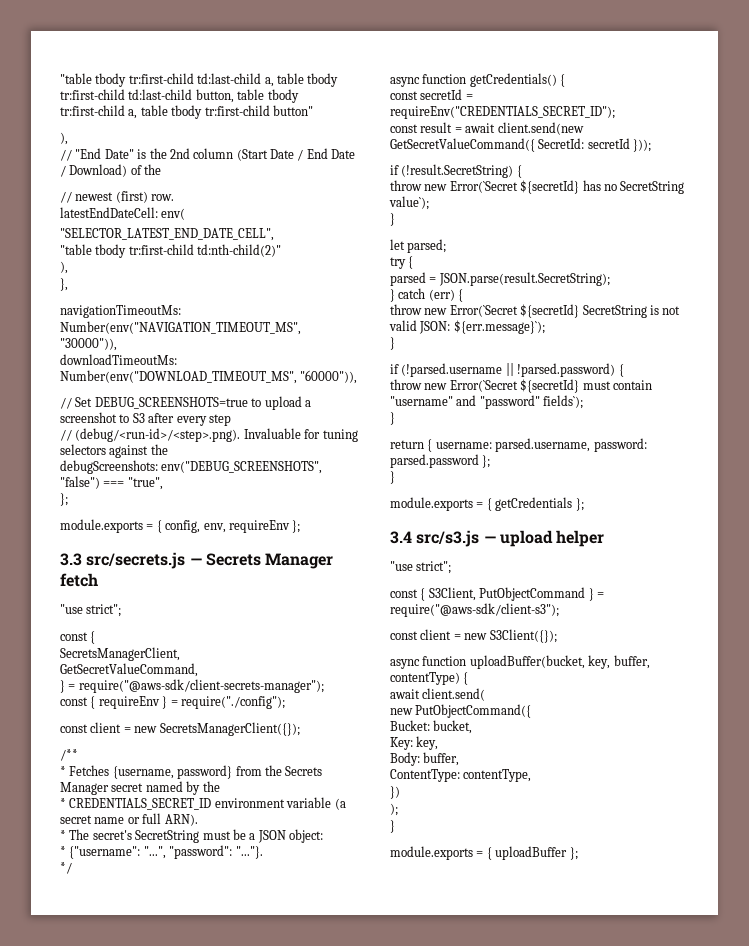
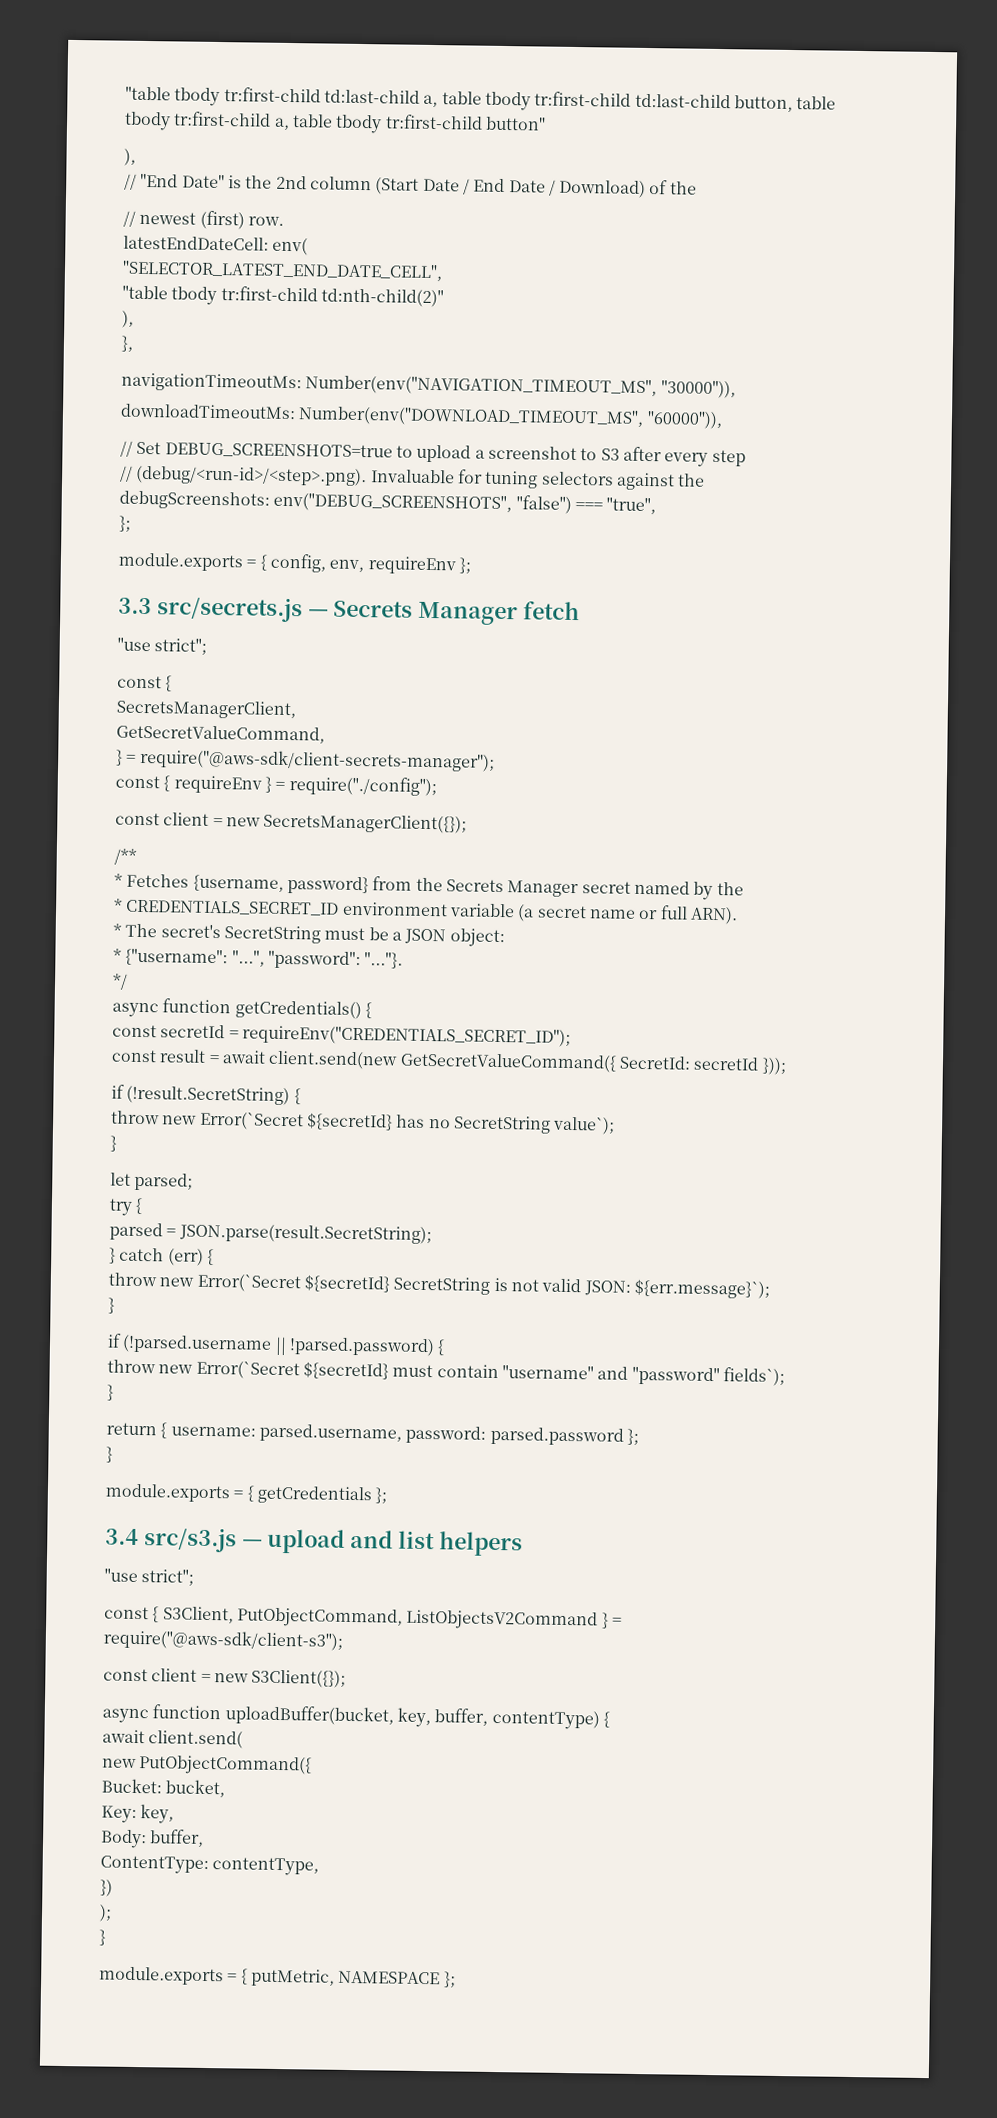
- 3.4 src/s3.js — upload helper
+ 3.4 src/s3.js — upload and list helpers
- const { S3Client, PutObjectCommand } = require("@aws-sdk/client-s3");
+ const { S3Client, PutObjectCommand, ListObjectsV2Command } = require("@aws-sdk/client-s3");
- module.exports = { uploadBuffer };
+ module.exports = { putMetric, NAMESPACE };

